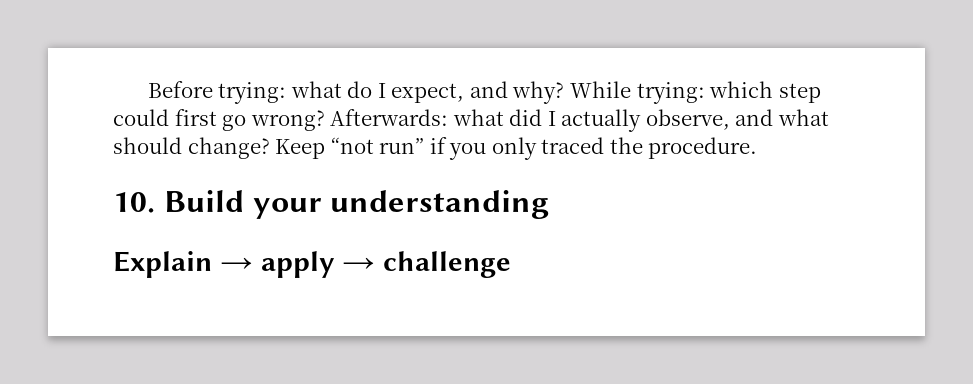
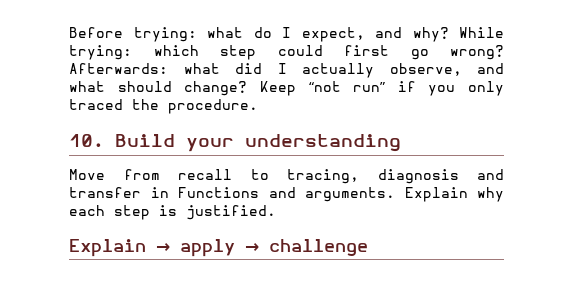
+ Move from recall to tracing, diagnosis and transfer in Functions and arguments. Explain why each step is justified.

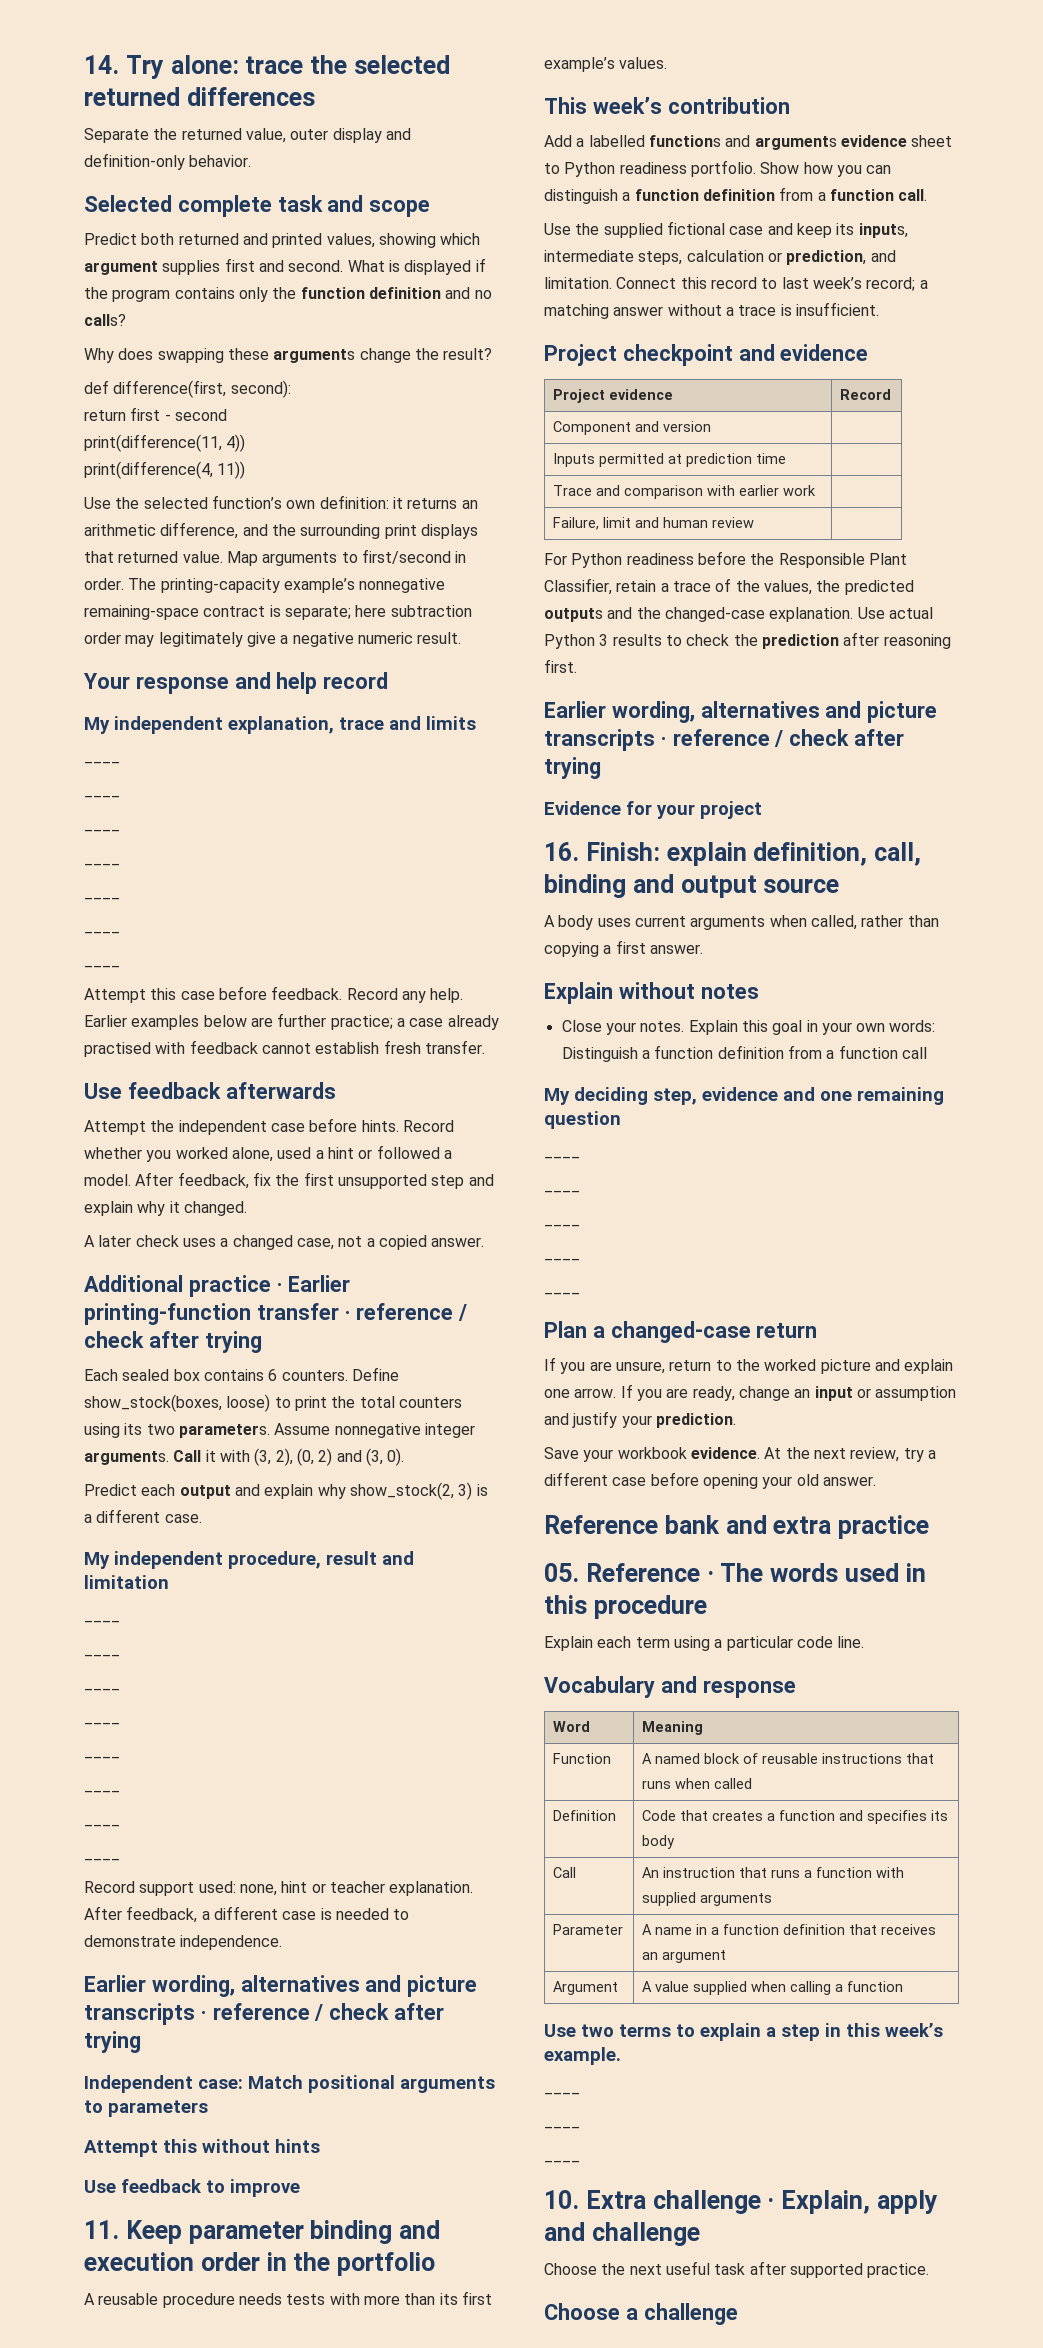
- Before trying: what do I expect, and why? While trying: which step could first go wrong? Afterwards: what did I actually observe, and what should change? Keep “not run” if you only traced the procedure.
- 10. Build your understanding
- Move from recall to tracing, diagnosis and transfer in Functions and arguments. Explain why each step is justified.
- Explain → apply → challenge
+ 14. Try alone: trace the selected returned differences
+ Separate the returned value, outer display and definition-only behavior.
+ Selected complete task and scope
+ Predict both returned and printed values, showing which argument supplies first and second. What is displayed if the program contains only the function definition and no calls?
+ Why does swapping these arguments change the result?
+ def difference(first, second):
+ return first - second
+ print(difference(11, 4))
+ print(difference(4, 11))
+ Use the selected function’s own definition: it returns an arithmetic difference, and the surrounding print displays that returned value. Map arguments to first/second in order. The printing-capacity example’s nonnegative remaining-space contract is separate; here subtraction order may legitimately give a negative numeric result.
+ Your response and help record
+ My independent explanation, trace and limits
+ ____
+ ____
+ ____
+ ____
+ ____
+ ____
+ ____
+ Attempt this case before feedback. Record any help. Earlier examples below are further practice; a case already practised with feedback cannot establish fresh transfer.
+ Use feedback afterwards
+ Attempt the independent case before hints. Record whether you worked alone, used a hint or followed a model. After feedback, fix the first unsupported step and explain why it changed.
+ A later check uses a changed case, not a copied answer.
+ Additional practice · Earlier printing-function transfer · reference / check after trying
+ Each sealed box contains 6 counters. Define show_stock(boxes, loose) to print the total counters using its two parameters. Assume nonnegative integer arguments. Call it with (3, 2), (0, 2) and (3, 0).
+ Predict each output and explain why show_stock(2, 3) is a different case.
+ My independent procedure, result and limitation
+ ____
+ ____
+ ____
+ ____
+ ____
+ ____
+ ____
+ ____
+ Record support used: none, hint or teacher explanation. After feedback, a different case is needed to demonstrate independence.
+ Earlier wording, alternatives and picture transcripts · reference / check after trying
+ Independent case: Match positional arguments to parameters
+ Attempt this without hints
+ Use feedback to improve
+ 11. Keep parameter binding and execution order in the portfolio
+ A reusable procedure needs tests with more than its first example’s values.
+ This week’s contribution
+ Add a labelled functions and arguments evidence sheet to Python readiness portfolio. Show how you can distinguish a function definition from a function call.
+ Use the supplied fictional case and keep its inputs, intermediate steps, calculation or prediction, and limitation. Connect this record to last week’s record; a matching answer without a trace is insufficient.
+ Project checkpoint and evidence
+ Project evidence | Record
+ Component and version |
+ Inputs permitted at prediction time |
+ Trace and comparison with earlier work |
+ Failure, limit and human review |
+ For Python readiness before the Responsible Plant Classifier, retain a trace of the values, the predicted outputs and the changed-case explanation. Use actual Python 3 results to check the prediction after reasoning first.
+ Earlier wording, alternatives and picture transcripts · reference / check after trying
+ Evidence for your project
+ 16. Finish: explain definition, call, binding and output source
+ A body uses current arguments when called, rather than copying a first answer.
+ Explain without notes
+ Close your notes. Explain this goal in your own words: Distinguish a function definition from a function call
+ My deciding step, evidence and one remaining question
+ ____
+ ____
+ ____
+ ____
+ ____
+ Plan a changed-case return
+ If you are unsure, return to the worked picture and explain one arrow. If you are ready, change an input or assumption and justify your prediction.
+ Save your workbook evidence. At the next review, try a different case before opening your old answer.
+ Reference bank and extra practice
+ 05. Reference · The words used in this procedure
+ Explain each term using a particular code line.
+ Vocabulary and response
+ Word | Meaning
+ Function | A named block of reusable instructions that runs when called
+ Definition | Code that creates a function and specifies its body
+ Call | An instruction that runs a function with supplied arguments
+ Parameter | A name in a function definition that receives an argument
+ Argument | A value supplied when calling a function
+ Use two terms to explain a step in this week’s example.
+ ____
+ ____
+ ____
+ 10. Extra challenge · Explain, apply and challenge
+ Choose the next useful task after supported practice.
+ Choose a challenge

